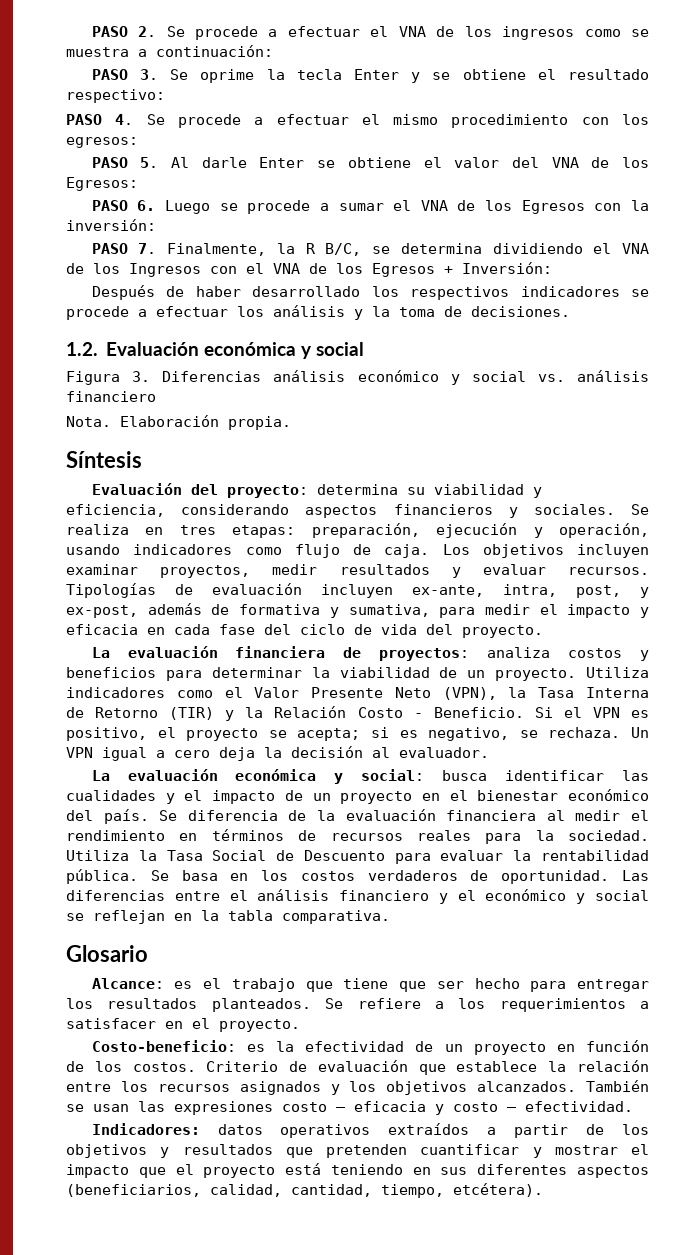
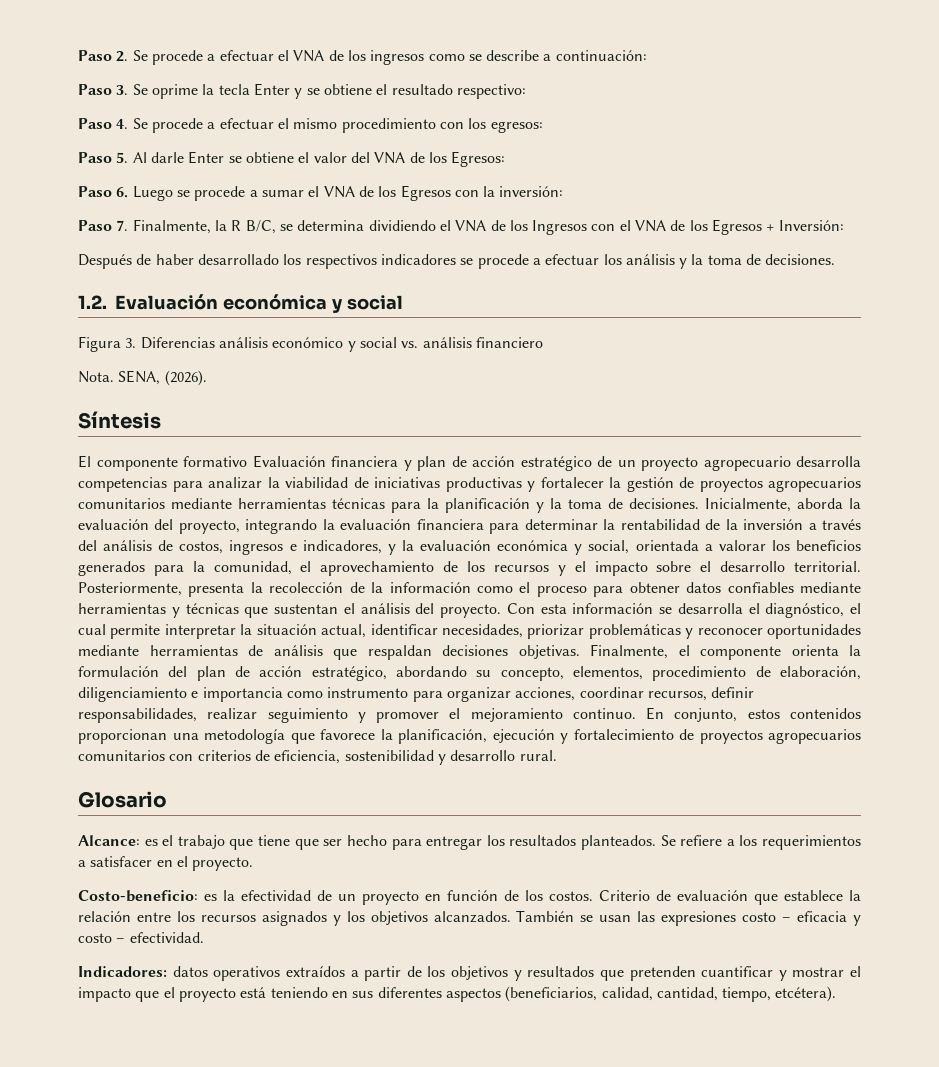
- PASO 2. Se procede a efectuar el VNA de los ingresos como se muestra a continuación:
+ Paso 2. Se procede a efectuar el VNA de los ingresos como se describe a continuación:
- PASO 3. Se oprime la tecla Enter y se obtiene el resultado respectivo:
+ Paso 3. Se oprime la tecla Enter y se obtiene el resultado respectivo:
- PASO 4. Se procede a efectuar el mismo procedimiento con los egresos:
+ Paso 4. Se procede a efectuar el mismo procedimiento con los egresos:
- PASO 5. Al darle Enter se obtiene el valor del VNA de los Egresos:
+ Paso 5. Al darle Enter se obtiene el valor del VNA de los Egresos:
- PASO 6. Luego se procede a sumar el VNA de los Egresos con la inversión:
+ Paso 6. Luego se procede a sumar el VNA de los Egresos con la inversión:
- PASO 7. Finalmente, la R B/C, se determina dividiendo el VNA de los Ingresos con el VNA de los Egresos + Inversión:
+ Paso 7. Finalmente, la R B/C, se determina dividiendo el VNA de los Ingresos con el VNA de los Egresos + Inversión:
- Elaboración propia.
+ SENA, (2026).
- Evaluación del proyecto: determina su viabilidad y eficiencia, considerando aspectos financieros y sociales. Se realiza en tres etapas: preparación, ejecución y operación, usando indicadores como flujo de caja. Los objetivos incluyen examinar proyectos, medir resultados y evaluar recursos. Tipologías de evaluación incluyen ex-ante, intra, post, y ex-post, además de formativa y sumativa, para medir el impacto y eficacia en cada fase del ciclo de vida del proyecto.
- La evaluación financiera de proyectos: analiza costos y beneficios para determinar la viabilidad de un proyecto. Utiliza indicadores como el Valor Presente Neto (VPN), la Tasa Interna de Retorno (TIR) y la Relación Costo - Beneficio. Si el VPN es positivo, el proyecto se acepta; si es negativo, se rechaza. Un VPN igual a cero deja la decisión al evaluador.
- La evaluación económica y social: busca identificar las cualidades y el impacto de un proyecto en el bienestar económico del país. Se diferencia de la evaluación financiera al medir el rendimiento en términos de recursos reales para la sociedad. Utiliza la Tasa Social de Descuento para evaluar la rentabilidad pública. Se basa en los costos verdaderos de oportunidad. Las diferencias entre el análisis financiero y el económico y social se reflejan en la tabla comparativa.
+ El componente formativo Evaluación financiera y plan de acción estratégico de un proyecto agropecuario desarrolla competencias para analizar la viabilidad de iniciativas productivas y fortalecer la gestión de proyectos agropecuarios comunitarios mediante herramientas técnicas para la planificación y la toma de decisiones. Inicialmente, aborda la evaluación del proyecto, integrando la evaluación financiera para determinar la rentabilidad de la inversión a través del análisis de costos, ingresos e indicadores, y la evaluación económica y social, orientada a valorar los beneficios generados para la comunidad, el aprovechamiento de los recursos y el impacto sobre el desarrollo territorial. Posteriormente, presenta la recolección de la información como el proceso para obtener datos confiables mediante herramientas y técnicas que sustentan el análisis del proyecto. Con esta información se desarrolla el diagnóstico, el cual permite interpretar la situación actual, identificar necesidades, priorizar problemáticas y reconocer oportunidades mediante herramientas de análisis que respaldan decisiones objetivas. Finalmente, el componente orienta la formulación del plan de acción estratégico, abordando su concepto, elementos, procedimiento de elaboración, diligenciamiento e importancia como instrumento para organizar acciones, coordinar recursos, definir responsabilidades, realizar seguimiento y promover el mejoramiento continuo. En conjunto, estos contenidos proporcionan una metodología que favorece la planificación, ejecución y fortalecimiento de proyectos agropecuarios comunitarios con criterios de eficiencia, sostenibilidad y desarrollo rural.

